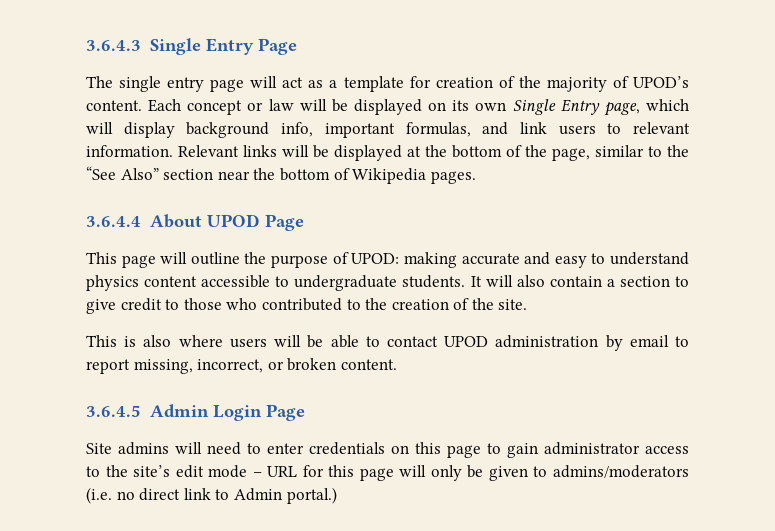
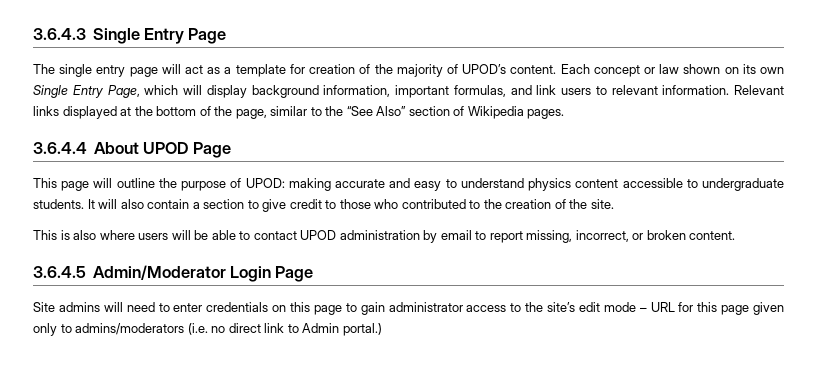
- Each concept or law will be displayed on its own Single Entry page, which will display background info, important formulas, and link users to relevant information.
+ Each concept or law shown on its own Single Entry Page, which will display background information, important formulas, and link users to relevant information.
- Relevant links will be displayed at the bottom of the page, similar to the “See Also” section near the bottom of Wikipedia pages.
+ Relevant links displayed at the bottom of the page, similar to the “See Also” section of Wikipedia pages.
- 3.6.4.5 Admin Login Page
+ 3.6.4.5 Admin/Moderator Login Page
- Site admins will need to enter credentials on this page to gain administrator access to the site’s edit mode – URL for this page will only be given to admins/moderators (i.e. no direct link to Admin portal.)
+ Site admins will need to enter credentials on this page to gain administrator access to the site’s edit mode – URL for this page given only to admins/moderators (i.e. no direct link to Admin portal.)

